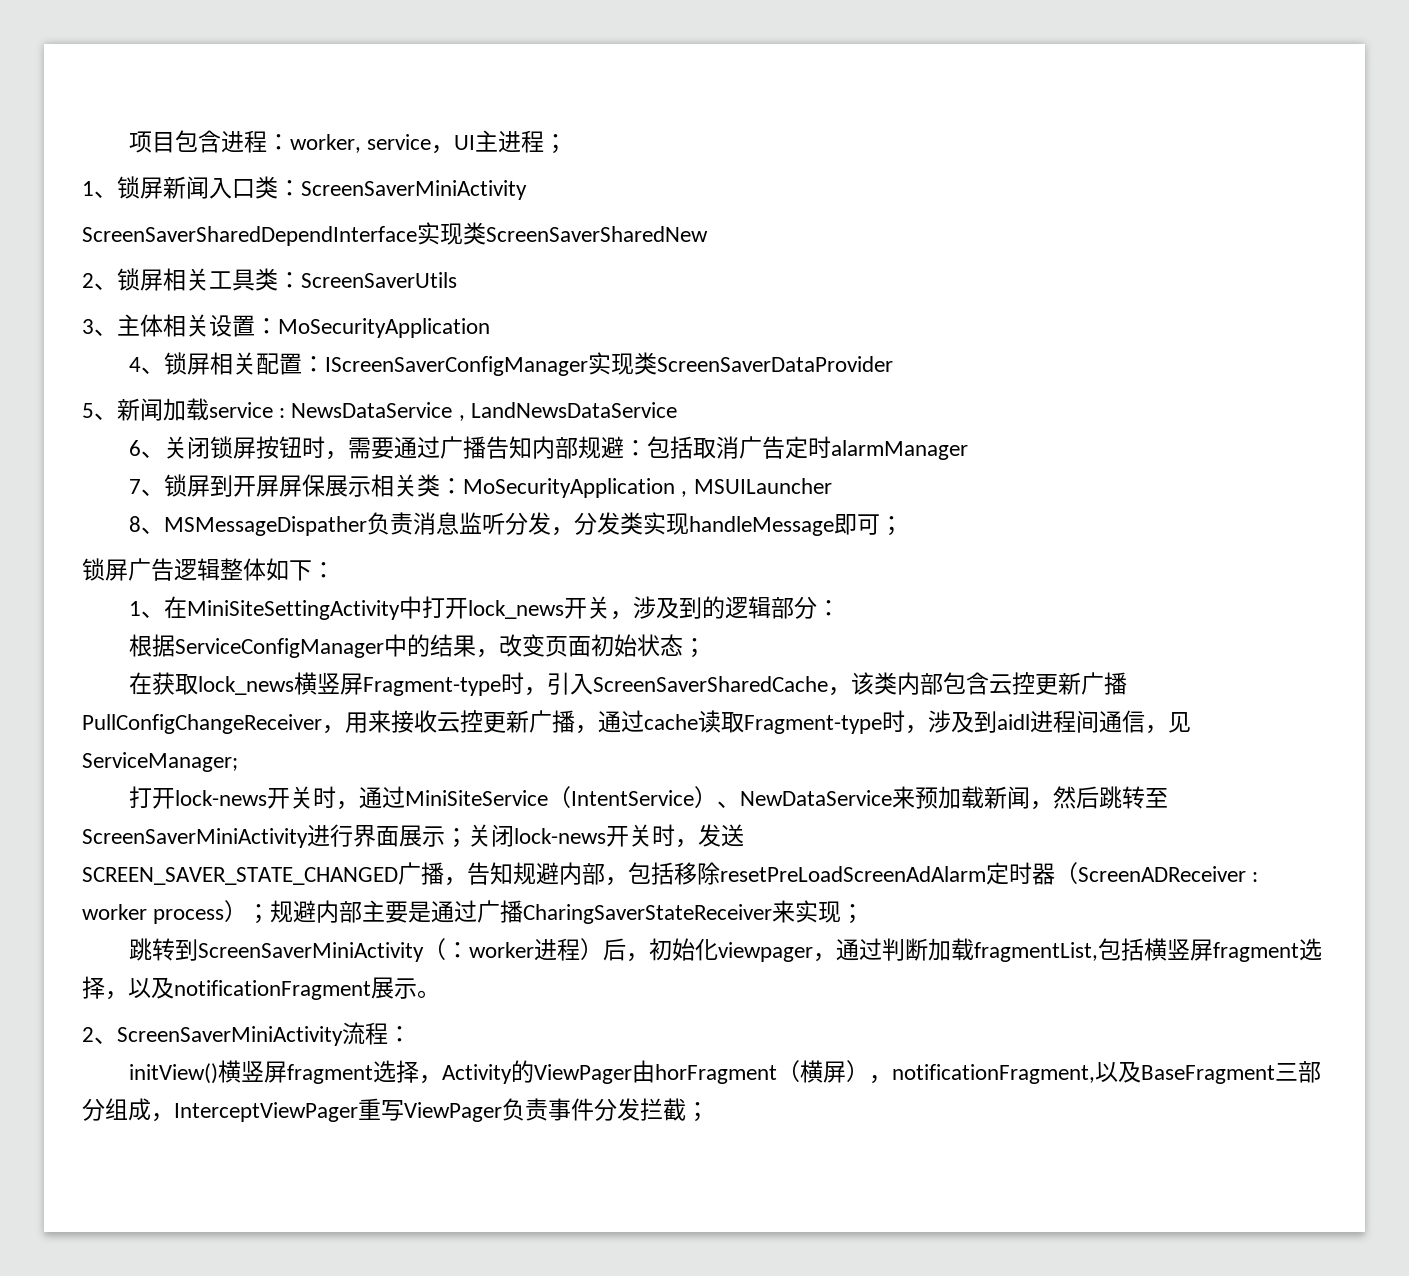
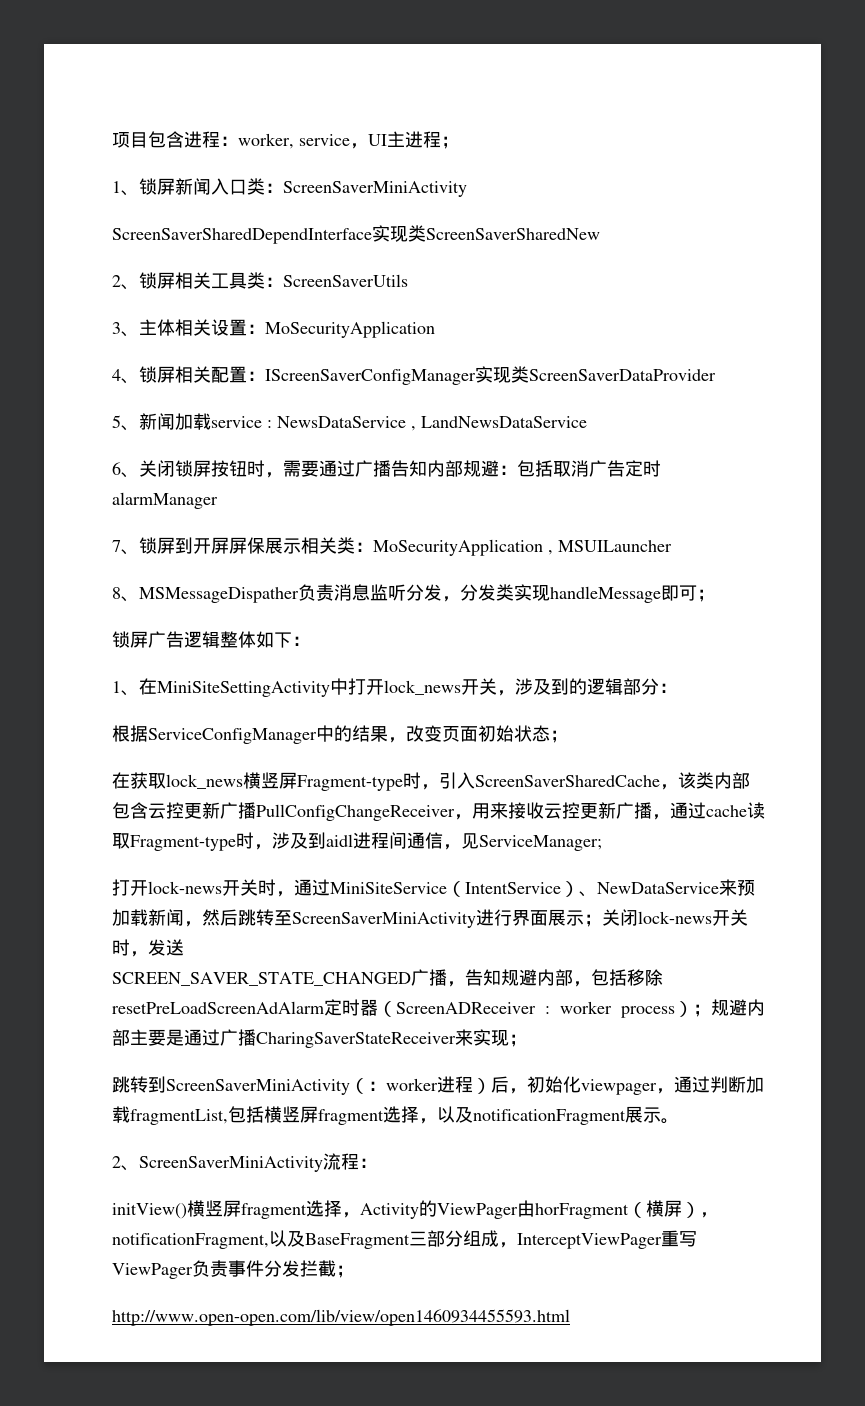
+ http://www.open-open.com/lib/view/open1460934455593.html

